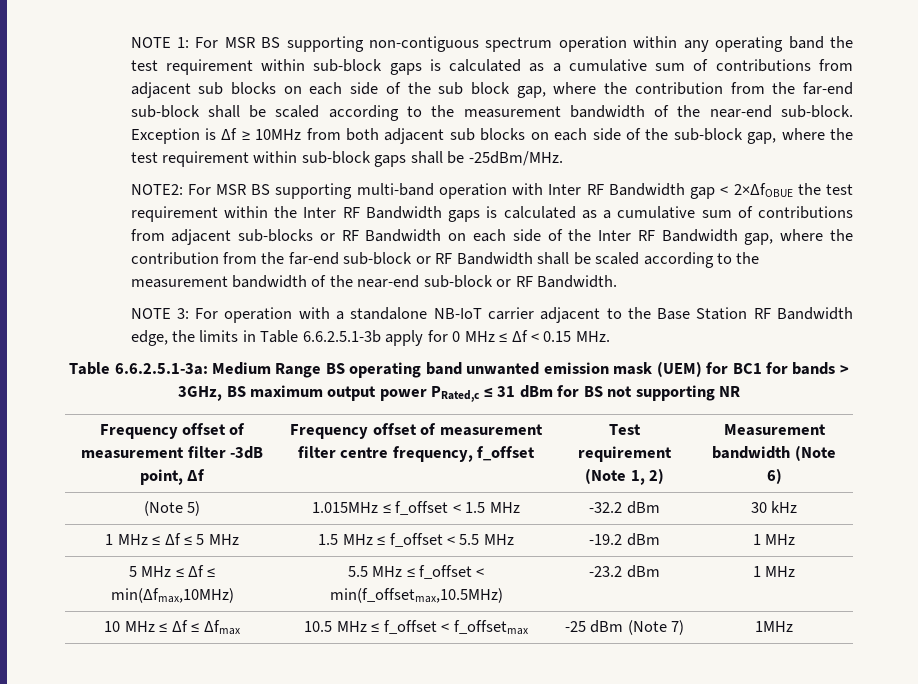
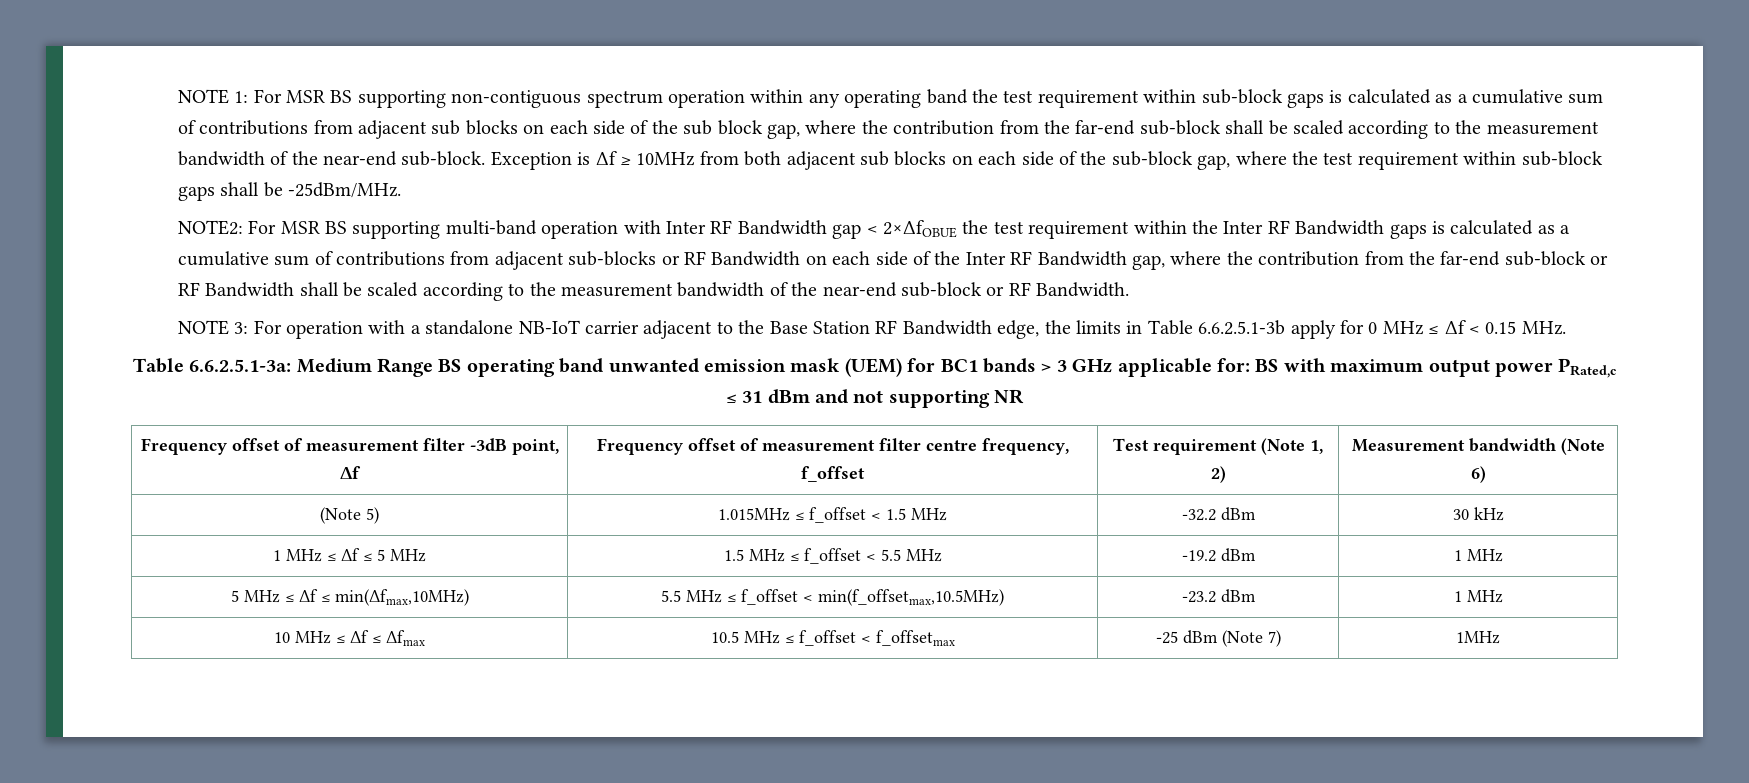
- Table 6.6.2.5.1-3a: Medium Range BS operating band unwanted emission mask (UEM) for BC1 for bands > 3GHz, BS maximum output power PRated,c ≤ 31 dBm for BS not supporting NR
+ Table 6.6.2.5.1-3a: Medium Range BS operating band unwanted emission mask (UEM) for BC1 bands > 3 GHz applicable for: BS with maximum output power PRated,c ≤ 31 dBm and not supporting NR

